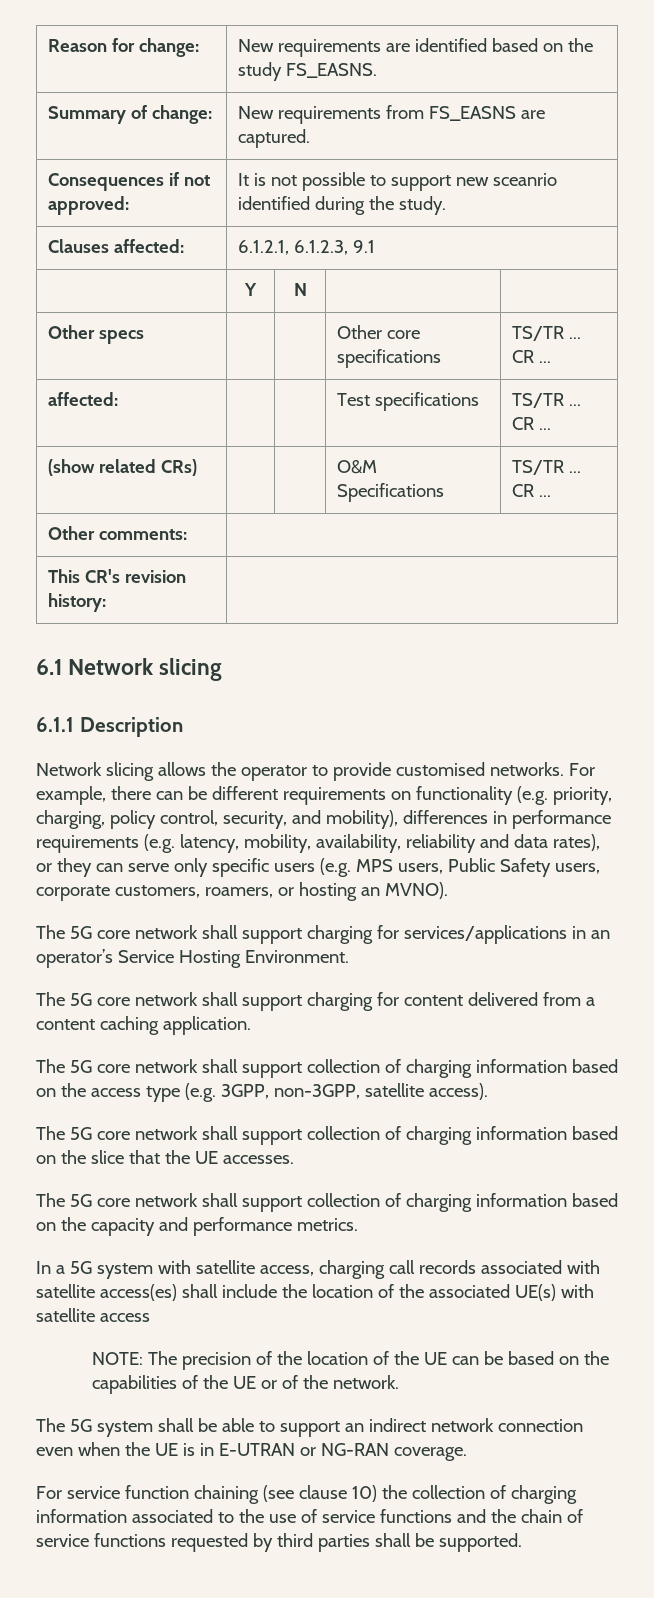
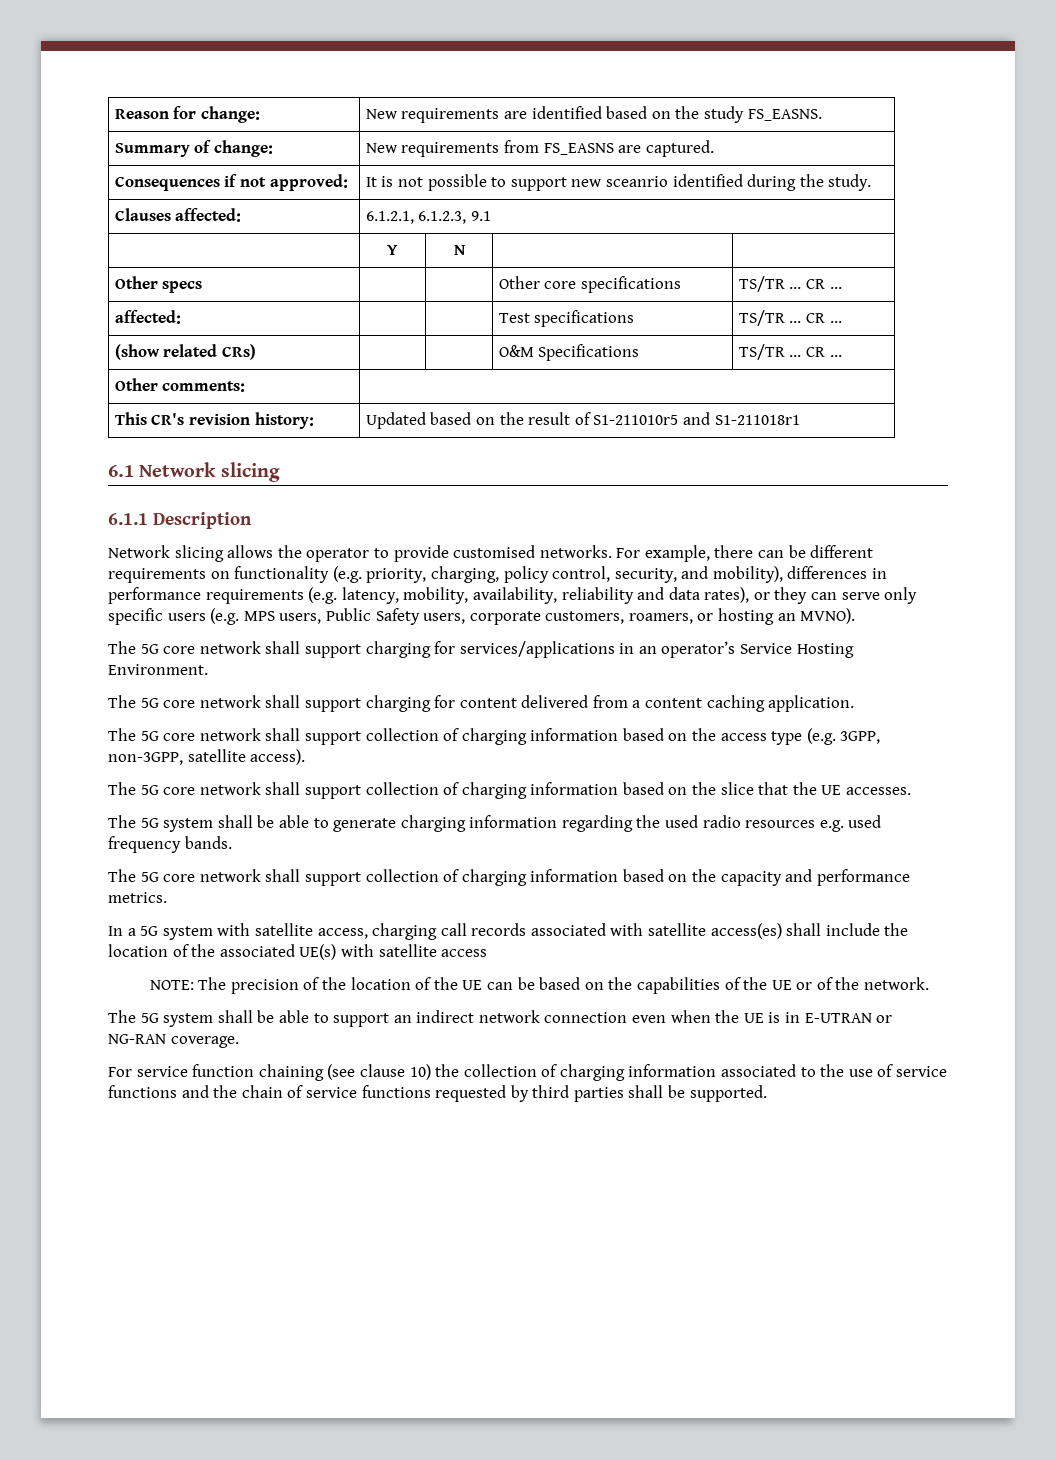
- This CR's revision history: |
+ This CR's revision history: | Updated based on the result of S1-211010r5 and S1-211018r1
+ The 5G system shall be able to generate charging information regarding the used radio resources e.g. used frequency bands.

